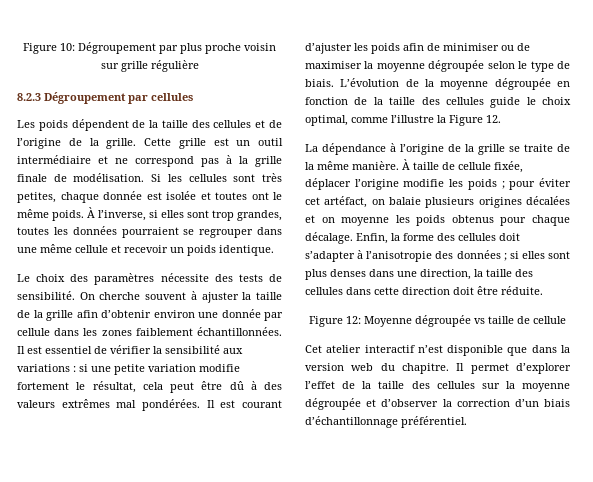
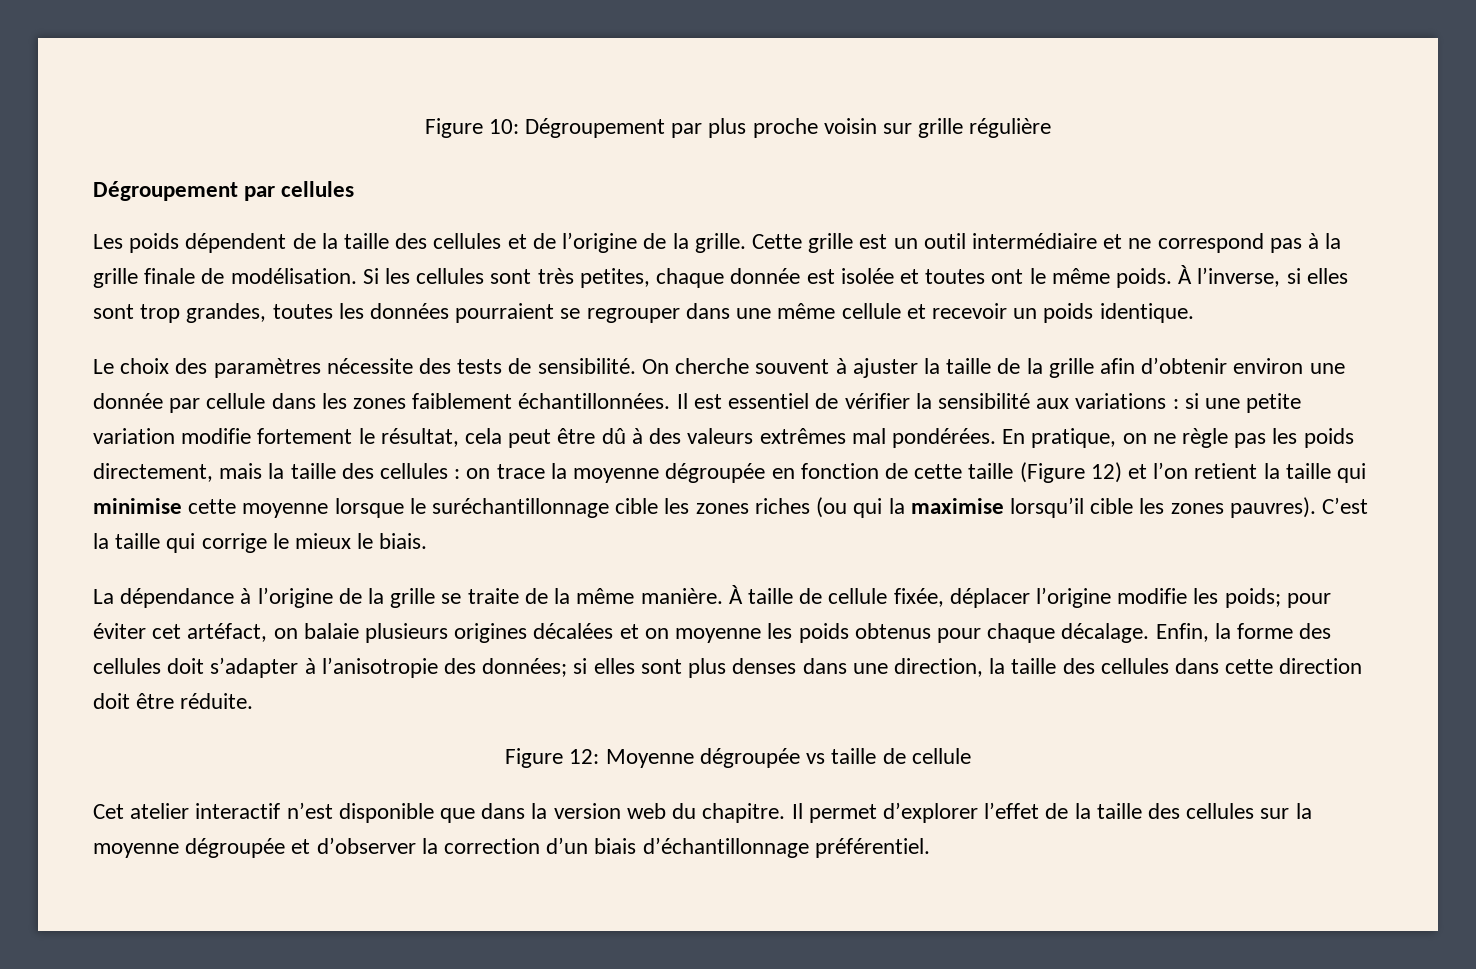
- 8.2.3 Dégroupement par cellules
+ Dégroupement par cellules
- Il est courant d’ajuster les poids afin de minimiser ou de maximiser la moyenne dégroupée selon le type de biais. L’évolution de la moyenne dégroupée en fonction de la taille des cellules guide le choix optimal, comme l’illustre la Figure 12.
+ En pratique, on ne règle pas les poids directement, mais la taille des cellules : on trace la moyenne dégroupée en fonction de cette taille (Figure 12) et l’on retient la taille qui minimise cette moyenne lorsque le suréchantillonnage cible les zones riches (ou qui la maximise lorsqu’il cible les zones pauvres). C’est la taille qui corrige le mieux le biais.
- À taille de cellule fixée, déplacer l’origine modifie les poids ; pour éviter cet artéfact, on balaie plusieurs origines décalées et on moyenne les poids obtenus pour chaque décalage.
+ À taille de cellule fixée, déplacer l’origine modifie les poids; pour éviter cet artéfact, on balaie plusieurs origines décalées et on moyenne les poids obtenus pour chaque décalage.
- Enfin, la forme des cellules doit s’adapter à l’anisotropie des données ; si elles sont plus denses dans une direction, la taille des cellules dans cette direction doit être réduite.
+ Enfin, la forme des cellules doit s’adapter à l’anisotropie des données; si elles sont plus denses dans une direction, la taille des cellules dans cette direction doit être réduite.

